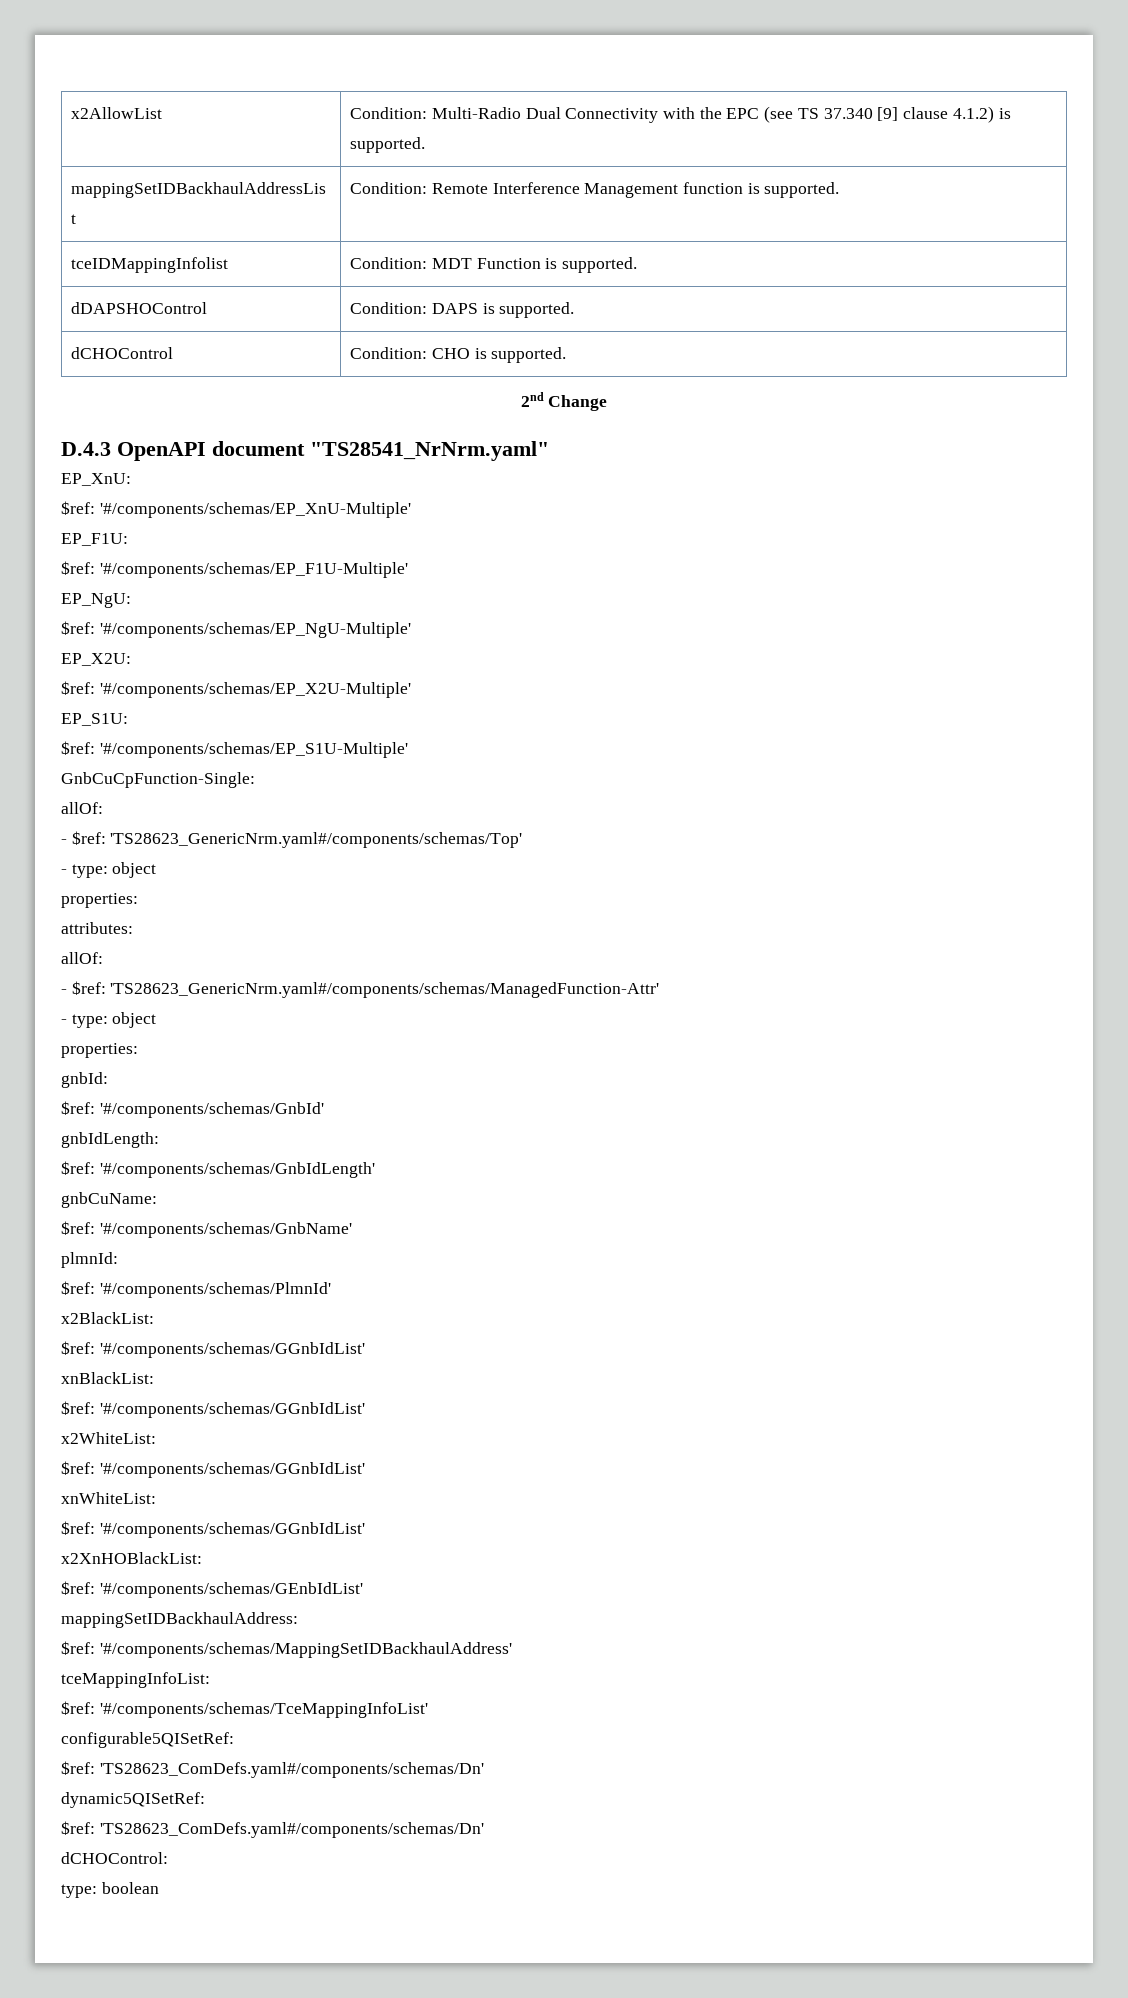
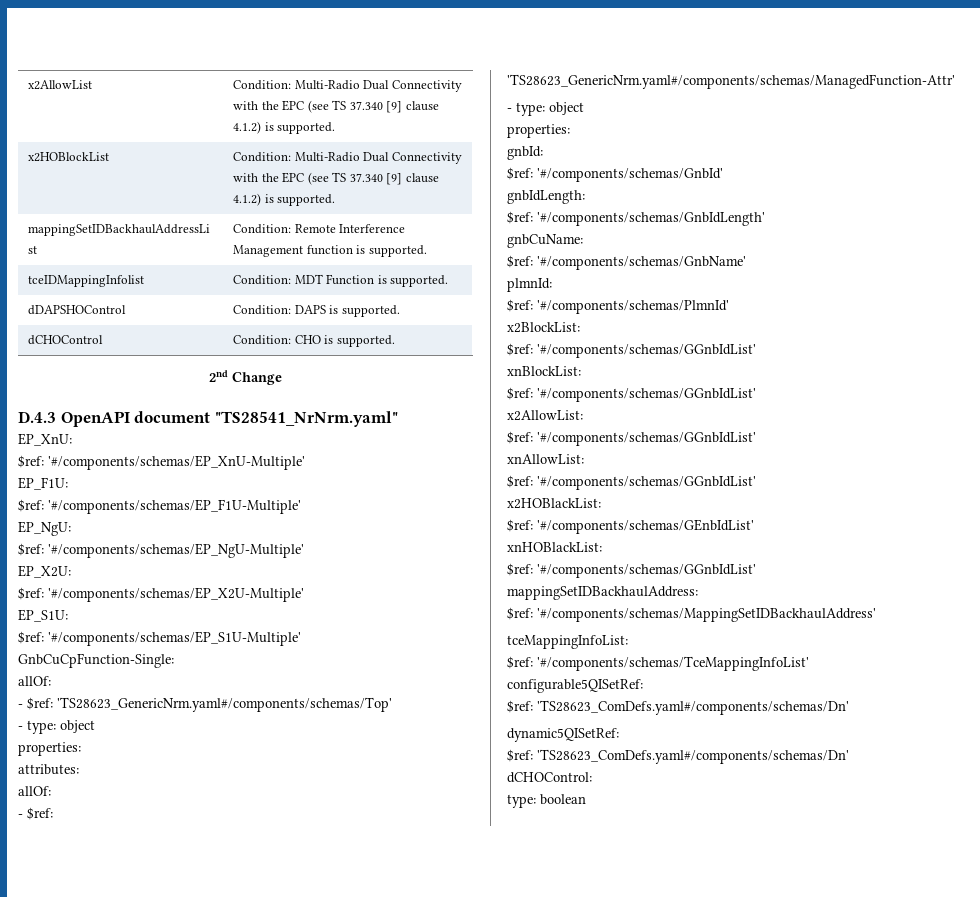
+ x2HOBlockList | Condition: Multi-Radio Dual Connectivity with the EPC (see TS 37.340 [9] clause 4.1.2) is supported.
- x2BlackList:
+ x2BlockList:
  $ref: '#/components/schemas/GGnbIdList'
- xnBlackList:
+ xnBlockList:
  $ref: '#/components/schemas/GGnbIdList'
- x2WhiteList:
+ x2AllowList:
  $ref: '#/components/schemas/GGnbIdList'
- xnWhiteList:
+ xnAllowList:
  $ref: '#/components/schemas/GGnbIdList'
- x2XnHOBlackList:
+ x2HOBlackList:
+ xnHOBlackList:
+ $ref: '#/components/schemas/GGnbIdList'

